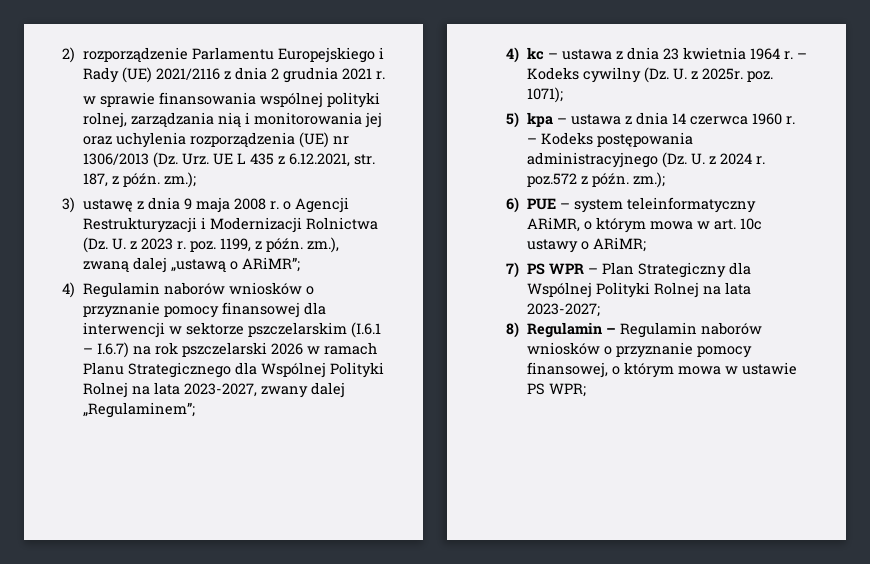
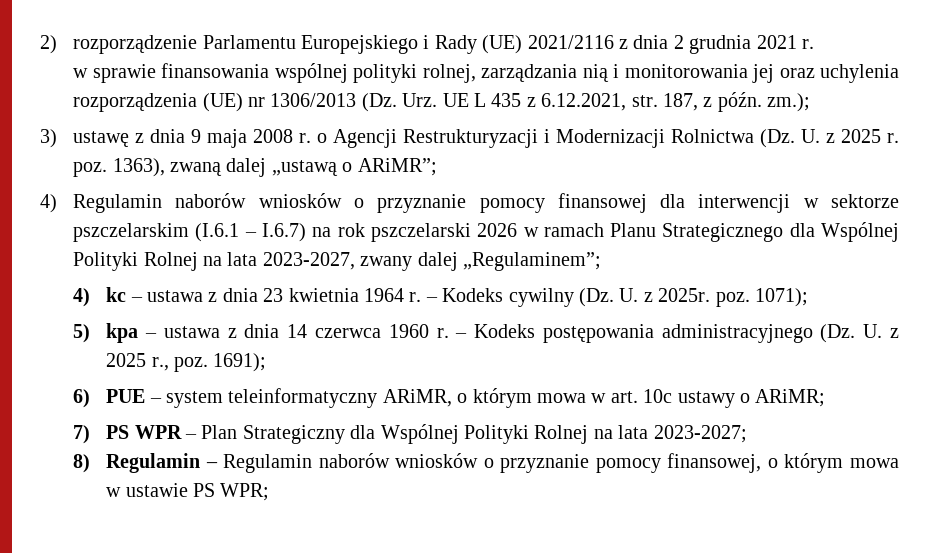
- 3) ustawę z dnia 9 maja 2008 r. o Agencji Restrukturyzacji i Modernizacji Rolnictwa (Dz. U. z 2023 r. poz. 1199, z późn. zm.), zwaną dalej „ustawą o ARiMR”;
+ 3) ustawę z dnia 9 maja 2008 r. o Agencji Restrukturyzacji i Modernizacji Rolnictwa (Dz. U. z 2025 r. poz. 1363), zwaną dalej „ustawą o ARiMR”;
- – Kodeks postępowania administracyjnego (Dz. U. z 2024 r. poz.572 z późn. zm.);
+ – Kodeks postępowania administracyjnego (Dz. U. z 2025 r., poz. 1691);

